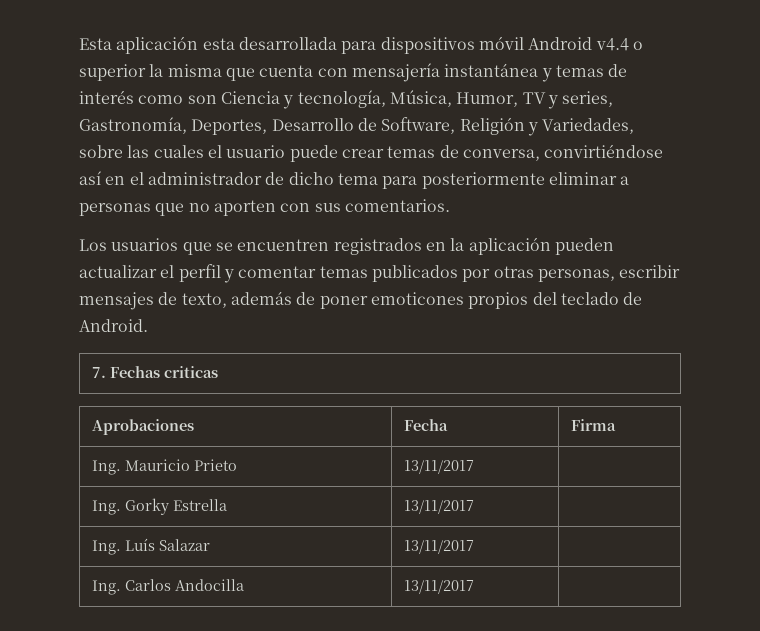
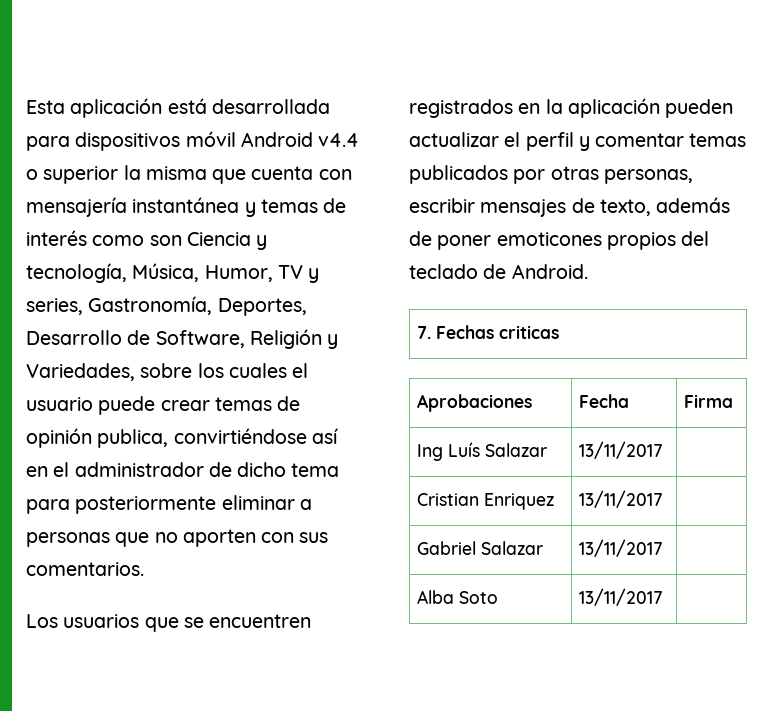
- Esta aplicación esta desarrollada para dispositivos móvil Android v4.4 o superior la misma que cuenta con mensajería instantánea y temas de interés como son Ciencia y tecnología, Música, Humor, TV y series, Gastronomía, Deportes, Desarrollo de Software, Religión y Variedades, sobre las cuales el usuario puede crear temas de conversa, convirtiéndose así en el administrador de dicho tema para posteriormente eliminar a personas que no aporten con sus comentarios.
+ Esta aplicación está desarrollada para dispositivos móvil Android v4.4 o superior la misma que cuenta con mensajería instantánea y temas de interés como son Ciencia y tecnología, Música, Humor, TV y series, Gastronomía, Deportes, Desarrollo de Software, Religión y Variedades, sobre los cuales el usuario puede crear temas de opinión publica, convirtiéndose así en el administrador de dicho tema para posteriormente eliminar a personas que no aporten con sus comentarios.
- Ing. Mauricio Prieto | 13/11/2017 |
- Ing. Gorky Estrella | 13/11/2017 |
- Ing. Luís Salazar | 13/11/2017 |
- Ing. Carlos Andocilla | 13/11/2017 |
+ Ing Luís Salazar | 13/11/2017 |
+ Cristian Enriquez | 13/11/2017 |
+ Gabriel Salazar | 13/11/2017 |
+ Alba Soto | 13/11/2017 |

